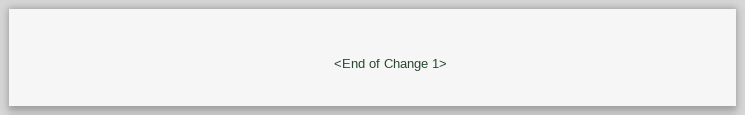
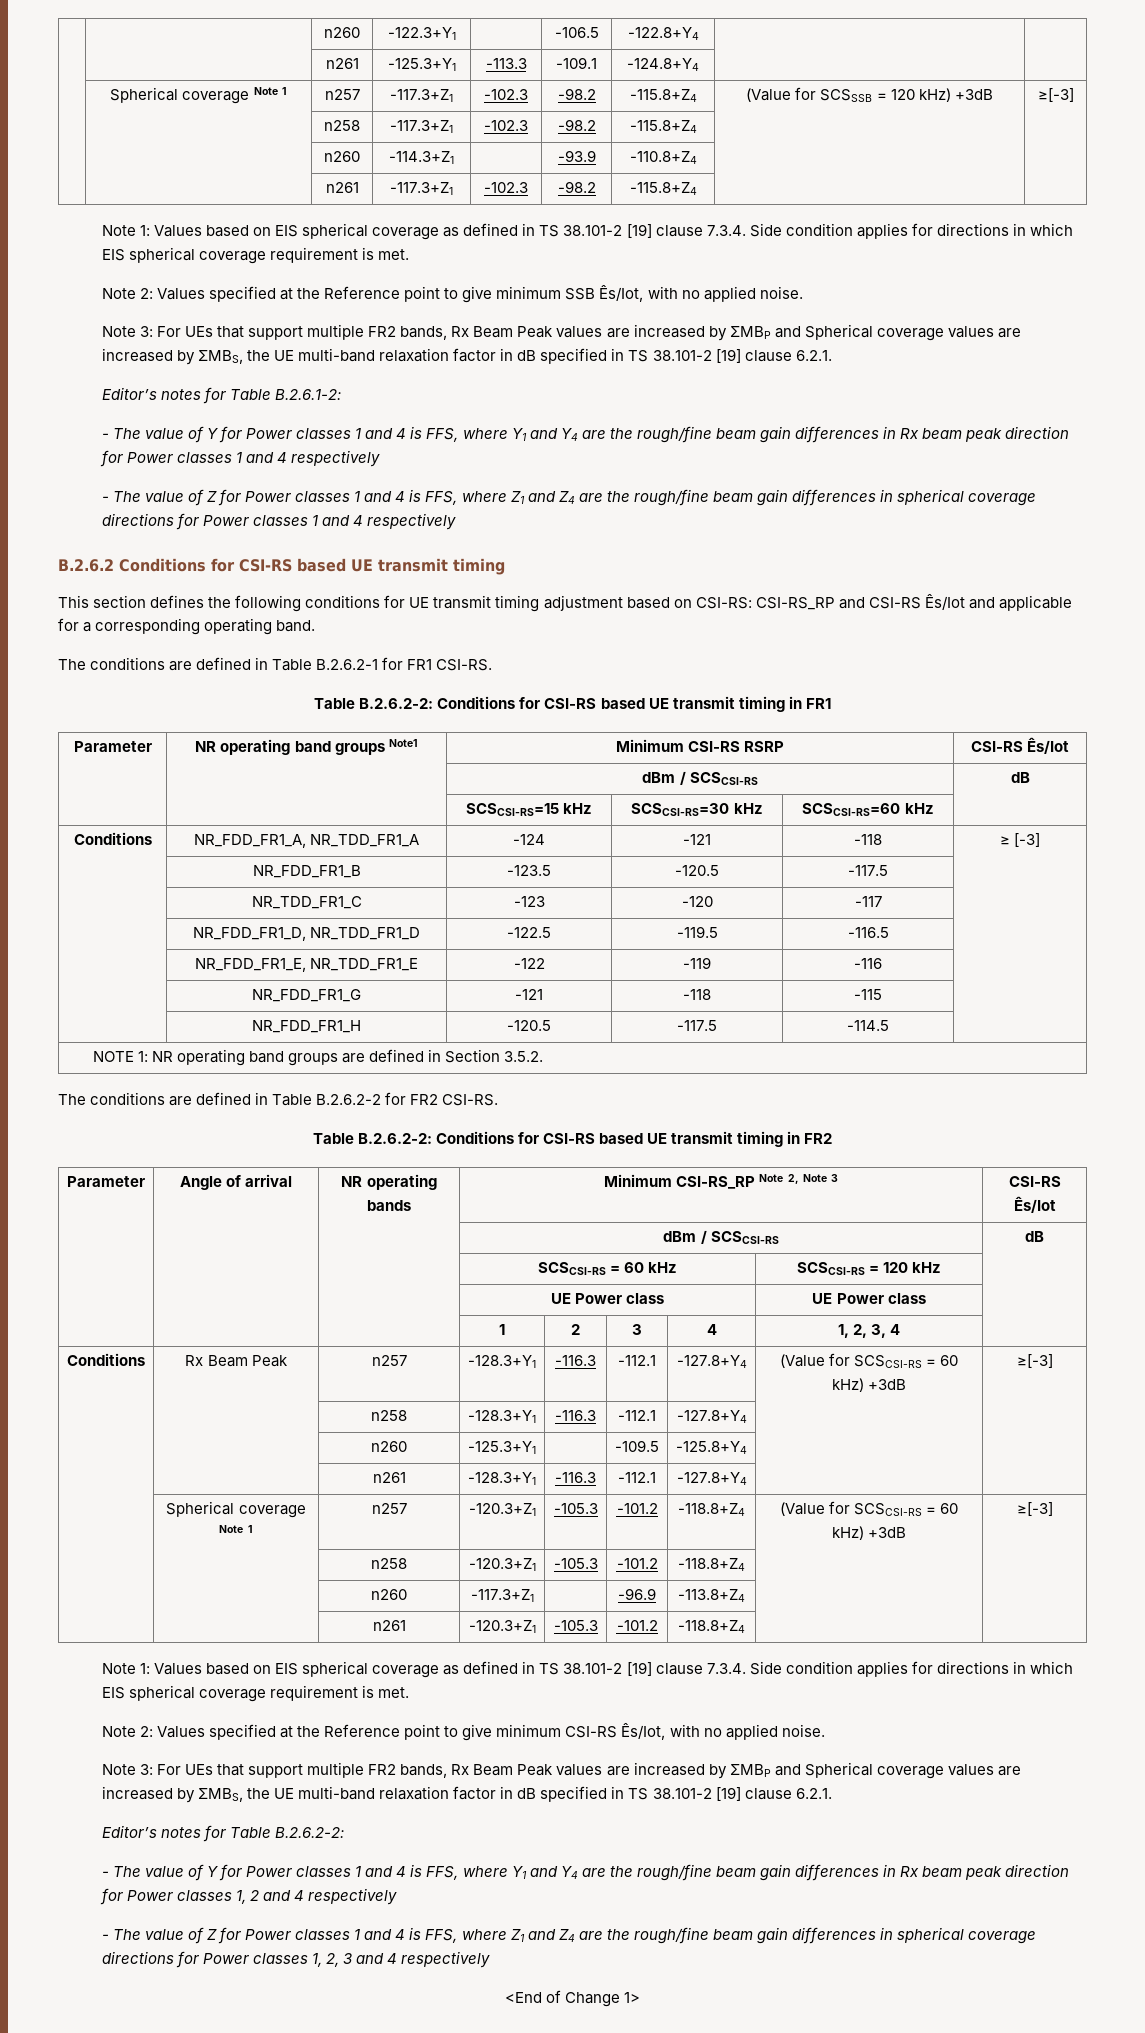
+ | | n260 | -122.3+Y1 | | -106.5 | -122.8+Y4 | |
+ | | n261 | -125.3+Y1 | -113.3 | -109.1 | -124.8+Y4 | |
+ | Spherical coverage Note 1 | n257 | -117.3+Z1 | -102.3 | -98.2 | -115.8+Z4 | (Value for SCSSSB = 120 kHz) +3dB | ≥[-3]
+ | | n258 | -117.3+Z1 | -102.3 | -98.2 | -115.8+Z4 | |
+ | | n260 | -114.3+Z1 | | -93.9 | -110.8+Z4 | |
+ | | n261 | -117.3+Z1 | -102.3 | -98.2 | -115.8+Z4 | |
+ Note 1: Values based on EIS spherical coverage as defined in TS 38.101-2 [19] clause 7.3.4. Side condition applies for directions in which EIS spherical coverage requirement is met.
+ Note 2: Values specified at the Reference point to give minimum SSB Ês/Iot, with no applied noise.
+ Note 3: For UEs that support multiple FR2 bands, Rx Beam Peak values are increased by ΣMBP and Spherical coverage values are increased by ΣMBS, the UE multi-band relaxation factor in dB specified in TS 38.101-2 [19] clause 6.2.1.
+ Editor’s notes for Table B.2.6.1-2:
+ - The value of Y for Power classes 1 and 4 is FFS, where Y1 and Y4 are the rough/fine beam gain differences in Rx beam peak direction for Power classes 1 and 4 respectively
+ - The value of Z for Power classes 1 and 4 is FFS, where Z1 and Z4 are the rough/fine beam gain differences in spherical coverage directions for Power classes 1 and 4 respectively
+ B.2.6.2 Conditions for CSI-RS based UE transmit timing
+ This section defines the following conditions for UE transmit timing adjustment based on CSI-RS: CSI-RS_RP and CSI-RS Ês/Iot and applicable for a corresponding operating band.
+ The conditions are defined in Table B.2.6.2-1 for FR1 CSI-RS.
+ Table B.2.6.2-2: Conditions for CSI-RS based UE transmit timing in FR1
+ Parameter | NR operating band groups Note1 | Minimum CSI-RS RSRP | CSI-RS Ês/Iot
+ | | dBm / SCSCSI-RS | dB
+ | | SCSCSI-RS=15 kHz | SCSCSI-RS=30 kHz | SCSCSI-RS=60 kHz |
+ Conditions | NR_FDD_FR1_A, NR_TDD_FR1_A | -124 | -121 | -118 | ≥ [-3]
+ | NR_FDD_FR1_B | -123.5 | -120.5 | -117.5 |
+ | NR_TDD_FR1_C | -123 | -120 | -117 |
+ | NR_FDD_FR1_D, NR_TDD_FR1_D | -122.5 | -119.5 | -116.5 |
+ | NR_FDD_FR1_E, NR_TDD_FR1_E | -122 | -119 | -116 |
+ | NR_FDD_FR1_G | -121 | -118 | -115 |
+ | NR_FDD_FR1_H | -120.5 | -117.5 | -114.5 |
+ NOTE 1: NR operating band groups are defined in Section 3.5.2.
+ The conditions are defined in Table B.2.6.2-2 for FR2 CSI-RS.
+ Table B.2.6.2-2: Conditions for CSI-RS based UE transmit timing in FR2
+ Parameter | Angle of arrival | NR operating bands | Minimum CSI-RS_RP Note 2, Note 3 | CSI-RS Ês/Iot
+ | | | dBm / SCSCSI-RS | dB
+ | | | SCSCSI-RS = 60 kHz | SCSCSI-RS = 120 kHz |
+ | | | UE Power class | UE Power class |
+ | | | 1 | 2 | 3 | 4 | 1, 2, 3, 4 |
+ Conditions | Rx Beam Peak | n257 | -128.3+Y1 | -116.3 | -112.1 | -127.8+Y4 | (Value for SCSCSI-RS = 60 kHz) +3dB | ≥[-3]
+ | | n258 | -128.3+Y1 | -116.3 | -112.1 | -127.8+Y4 | |
+ | | n260 | -125.3+Y1 | | -109.5 | -125.8+Y4 | |
+ | | n261 | -128.3+Y1 | -116.3 | -112.1 | -127.8+Y4 | |
+ | Spherical coverage Note 1 | n257 | -120.3+Z1 | -105.3 | -101.2 | -118.8+Z4 | (Value for SCSCSI-RS = 60 kHz) +3dB | ≥[-3]
+ | | n258 | -120.3+Z1 | -105.3 | -101.2 | -118.8+Z4 | |
+ | | n260 | -117.3+Z1 | | -96.9 | -113.8+Z4 | |
+ | | n261 | -120.3+Z1 | -105.3 | -101.2 | -118.8+Z4 | |
+ Note 1: Values based on EIS spherical coverage as defined in TS 38.101-2 [19] clause 7.3.4. Side condition applies for directions in which EIS spherical coverage requirement is met.
+ Note 2: Values specified at the Reference point to give minimum CSI-RS Ês/Iot, with no applied noise.
+ Note 3: For UEs that support multiple FR2 bands, Rx Beam Peak values are increased by ΣMBP and Spherical coverage values are increased by ΣMBS, the UE multi-band relaxation factor in dB specified in TS 38.101-2 [19] clause 6.2.1.
+ Editor’s notes for Table B.2.6.2-2:
+ - The value of Y for Power classes 1 and 4 is FFS, where Y1 and Y4 are the rough/fine beam gain differences in Rx beam peak direction for Power classes 1, 2 and 4 respectively
+ - The value of Z for Power classes 1 and 4 is FFS, where Z1 and Z4 are the rough/fine beam gain differences in spherical coverage directions for Power classes 1, 2, 3 and 4 respectively

